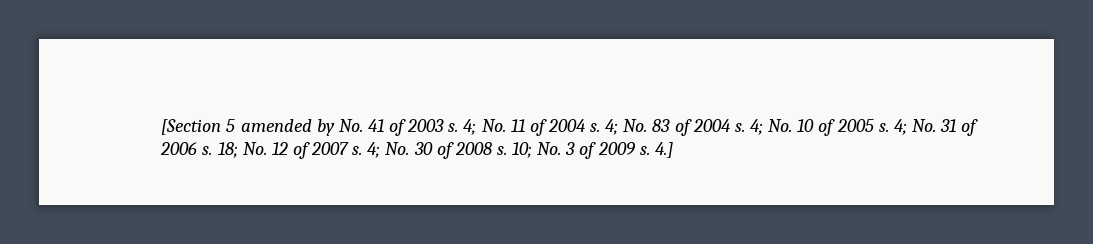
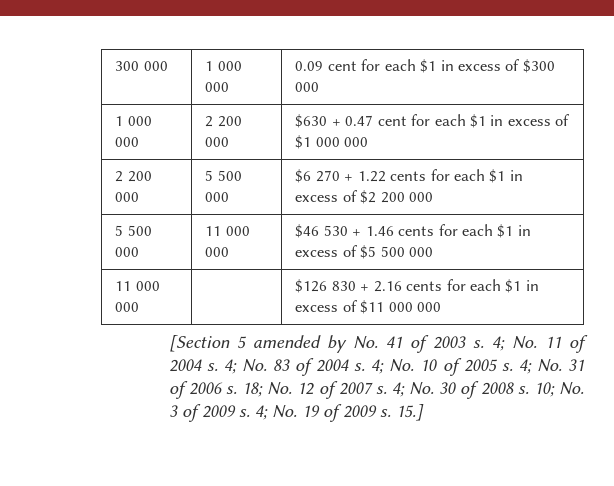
+ 300 000 | 1 000 000 | 0.09 cent for each $1 in excess of $300 000
+ 1 000 000 | 2 200 000 | $630 + 0.47 cent for each $1 in excess of $1 000 000
+ 2 200 000 | 5 500 000 | $6 270 + 1.22 cents for each $1 in excess of $2 200 000
+ 5 500 000 | 11 000 000 | $46 530 + 1.46 cents for each $1 in excess of $5 500 000
+ 11 000 000 | | $126 830 + 2.16 cents for each $1 in excess of $11 000 000
- 4.]
+ 4; No. 19 of 2009 s. 15.]

